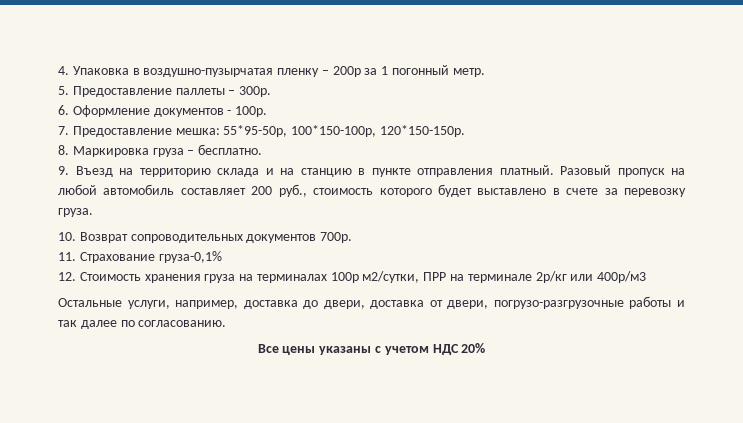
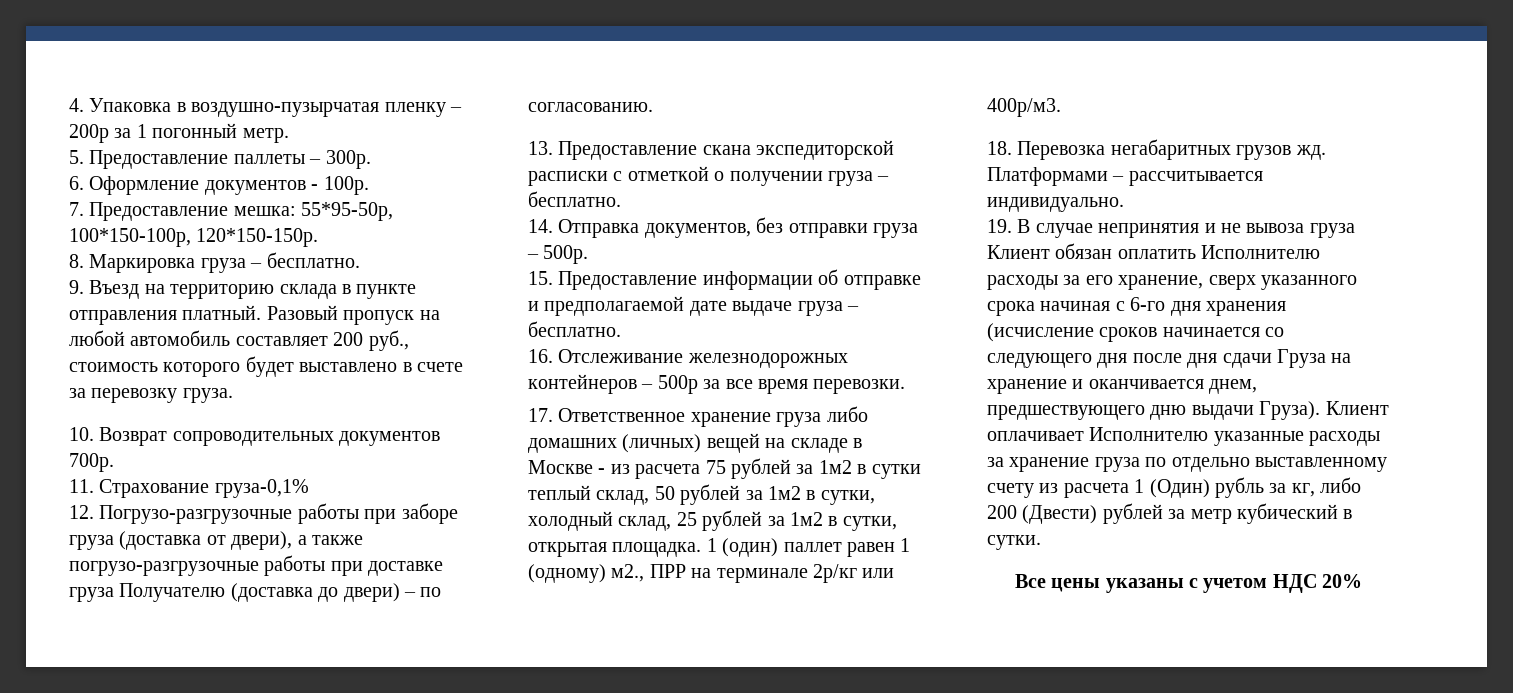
- 9. Въезд на территорию склада и на станцию в пункте отправления платный.
+ 9. Въезд на территорию склада в пункте отправления платный.
- 12. Стоимость хранения груза на терминалах 100р м2/сутки, ПРР на терминале 2р/кг или 400р/м3
- Остальные услуги, например, доставка до двери, доставка от двери, погрузо-разгрузочные работы и так далее по согласованию.
+ 12. Погрузо-разгрузочные работы при заборе груза (доставка от двери), а также погрузо-разгрузочные работы при доставке груза Получателю (доставка до двери) – по согласованию.
+ 13. Предоставление скана экспедиторской расписки с отметкой о получении груза – бесплатно.
+ 14. Отправка документов, без отправки груза – 500р.
+ 15. Предоставление информации об отправке и предполагаемой дате выдаче груза – бесплатно.
+ 16. Отслеживание железнодорожных контейнеров – 500р за все время перевозки.
+ 17. Ответственное хранение груза либо домашних (личных) вещей на складе в Москве - из расчета 75 рублей за 1м2 в сутки теплый склад, 50 рублей за 1м2 в сутки, холодный склад, 25 рублей за 1м2 в сутки, открытая площадка. 1 (один) паллет равен 1 (одному) м2., ПРР на терминале 2р/кг или 400р/м3.
+ 18. Перевозка негабаритных грузов жд. Платформами – рассчитывается индивидуально.
+ 19. В случае непринятия и не вывоза груза Клиент обязан оплатить Исполнителю расходы за его хранение, сверх указанного срока начиная с 6-го дня хранения (исчисление сроков начинается со следующего дня после дня сдачи Груза на хранение и оканчивается днем, предшествующего дню выдачи Груза). Клиент оплачивает Исполнителю указанные расходы за хранение груза по отдельно выставленному счету из расчета 1 (Один) рубль за кг, либо 200 (Двести) рублей за метр кубический в сутки.

